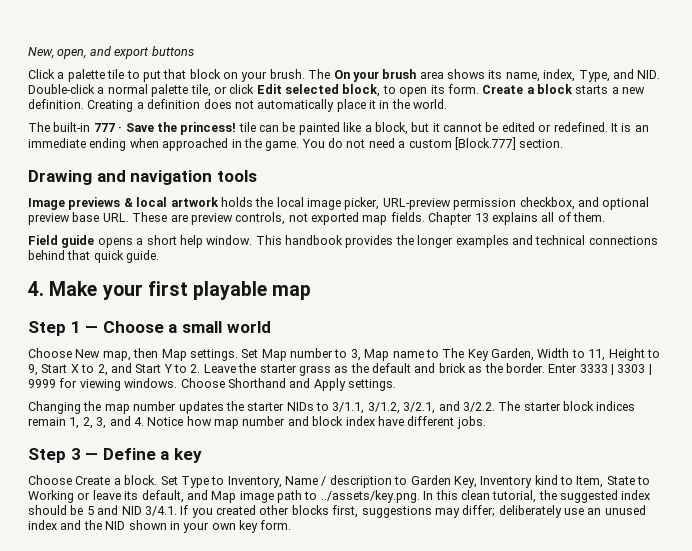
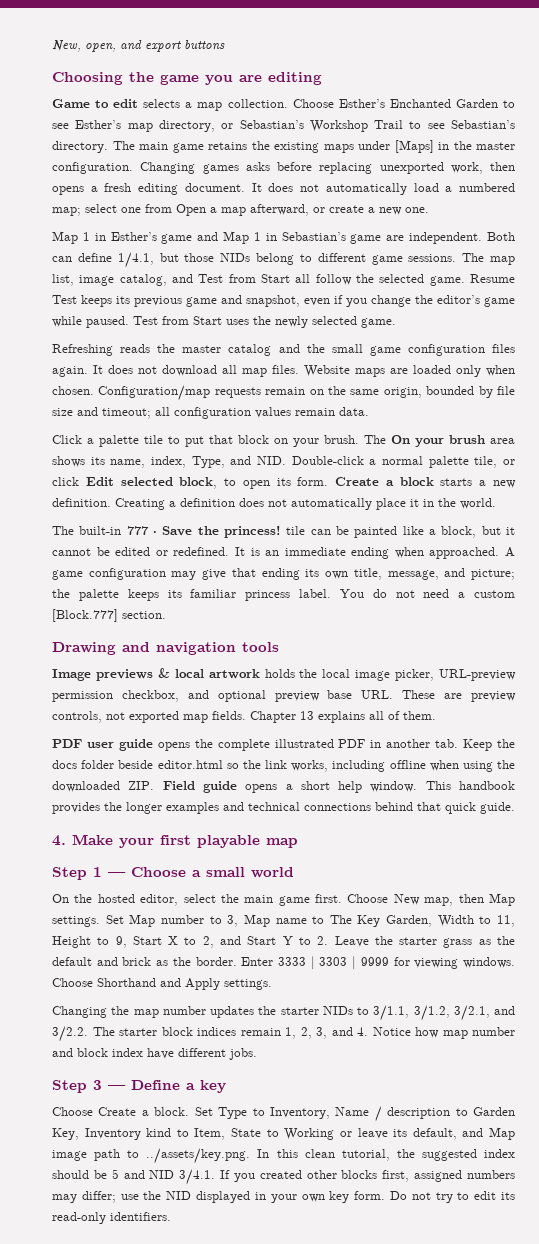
+ Choosing the game you are editing
+ Game to edit selects a map collection. Choose Esther’s Enchanted Garden to see Esther’s map directory, or Sebastian’s Workshop Trail to see Sebastian’s directory. The main game retains the existing maps under [Maps] in the master configuration. Changing games asks before replacing unexported work, then opens a fresh editing document. It does not automatically load a numbered map; select one from Open a map afterward, or create a new one.
+ Map 1 in Esther’s game and Map 1 in Sebastian’s game are independent. Both can define 1/4.1, but those NIDs belong to different game sessions. The map list, image catalog, and Test from Start all follow the selected game. Resume Test keeps its previous game and snapshot, even if you change the editor’s game while paused. Test from Start uses the newly selected game.
+ Refreshing reads the master catalog and the small game configuration files again. It does not download all map files. Website maps are loaded only when chosen. Configuration/map requests remain on the same origin, bounded by file size and timeout; all configuration values remain data.
- It is an immediate ending when approached in the game.
+ It is an immediate ending when approached. A game configuration may give that ending its own title, message, and picture; the palette keeps its familiar princess label.
- Field guide opens a short help window.
+ PDF user guide opens the complete illustrated PDF in another tab. Keep the docs folder beside editor.html so the link works, including offline when using the downloaded ZIP. Field guide opens a short help window.
+ On the hosted editor, select the main game first.
- Set Type to Inventory, Name / description to Garden Key, Inventory kind to Item, State to Working or leave its default, and Map image path to ../assets/key.png. In this clean tutorial, the suggested index should be 5 and NID 3/4.1. If you created other blocks first, suggestions may differ; deliberately use an unused index and the NID shown in your own key form.
+ Set Type to Inventory, Name / description to Garden Key, Inventory kind to Item, State to Working or leave its default, and Map image path to ../assets/key.png. In this clean tutorial, the suggested index should be 5 and NID 3/4.1. If you created other blocks first, assigned numbers may differ; use the NID displayed in your own key form.
+ Do not try to edit its read-only identifiers.

